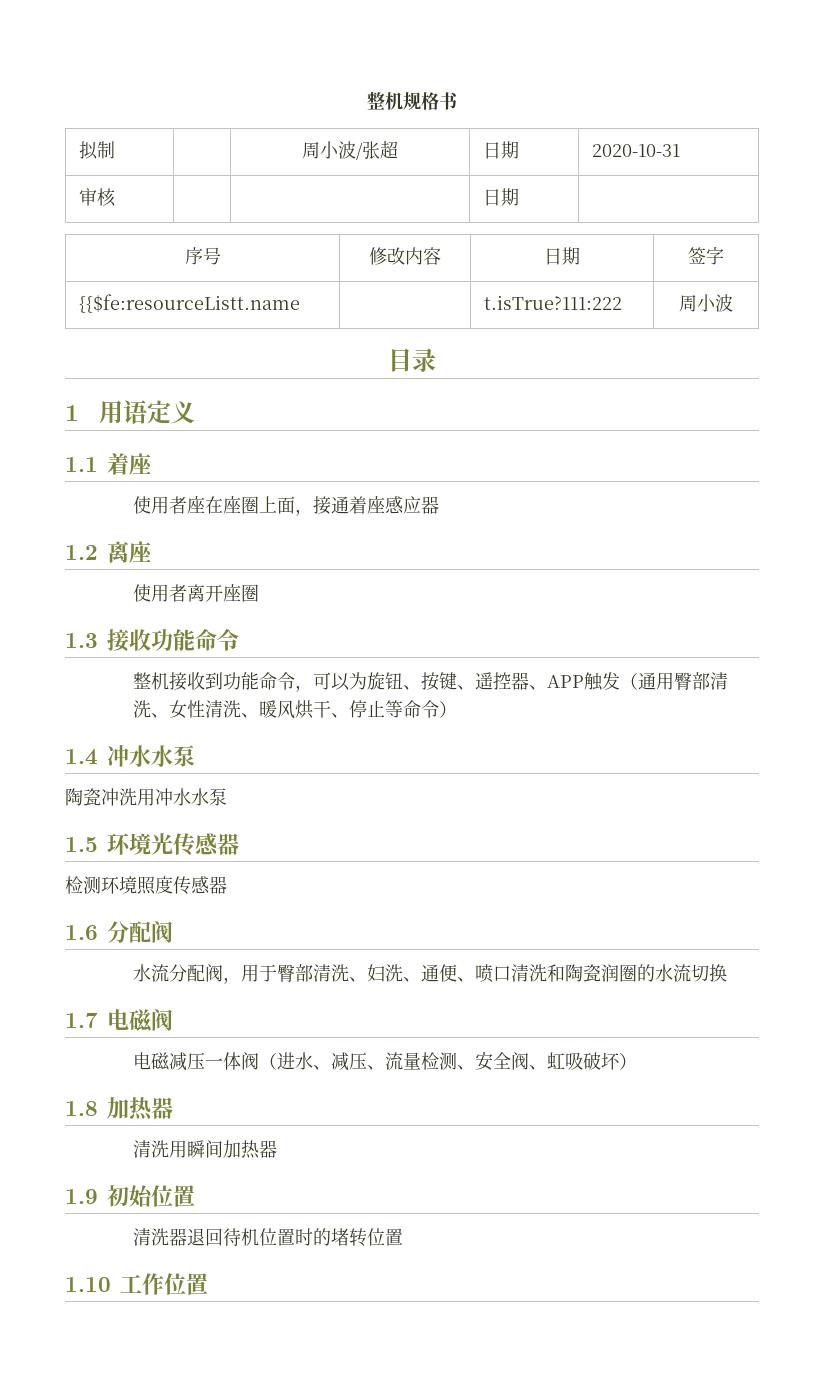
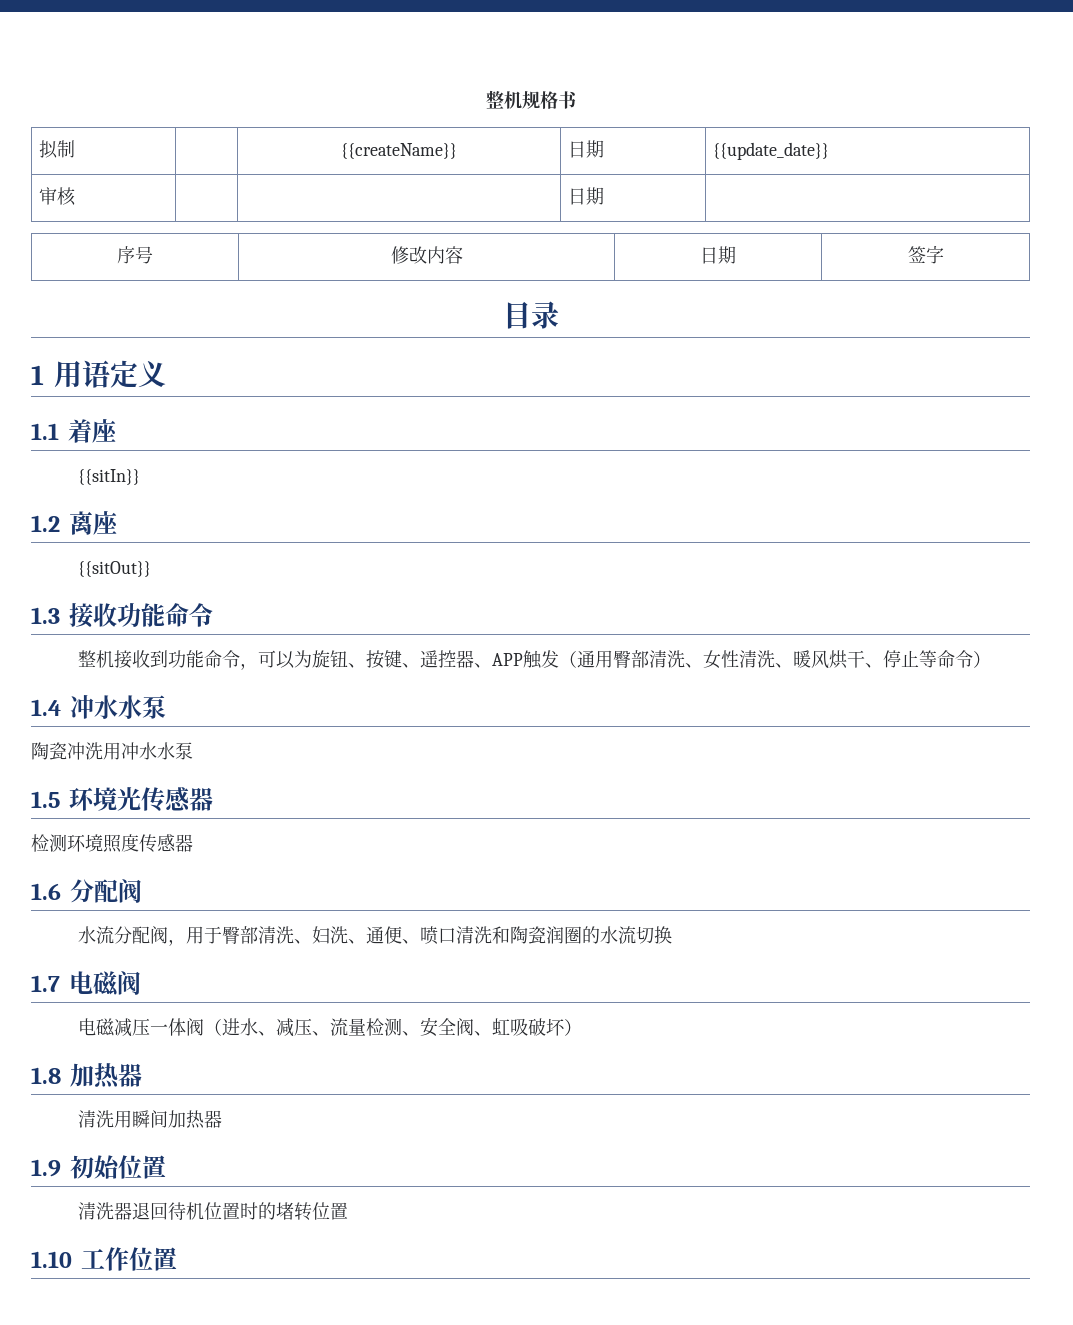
- 拟制 | | 周小波/张超 | 日期 | 2020-10-31
+ 拟制 | | {{createName}} | 日期 | {{update_date}}
- {{$fe:resourceListt.name | | t.isTrue?111:222 | 周小波
- 使用者座在座圈上面，接通着座感应器
+ {{sitIn}}
- 使用者离开座圈
+ {{sitOut}}

